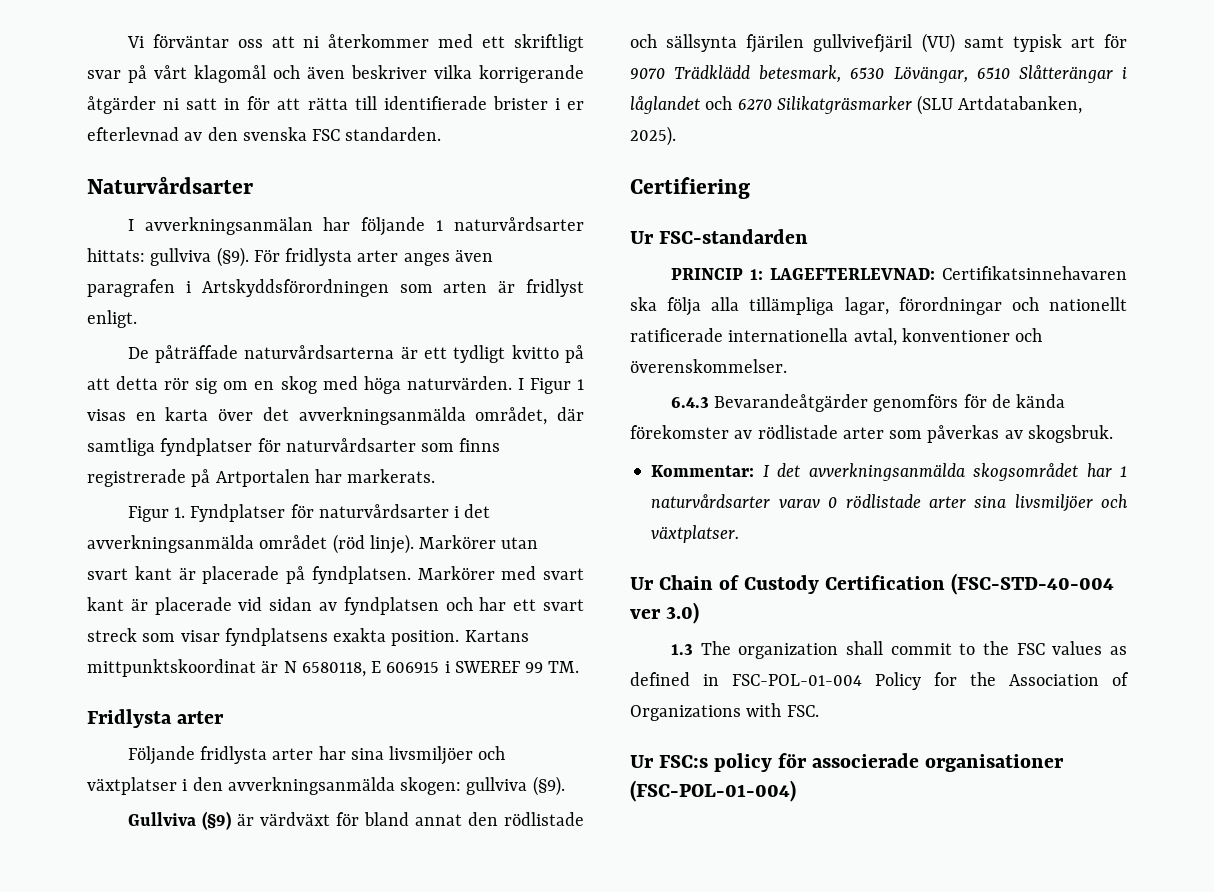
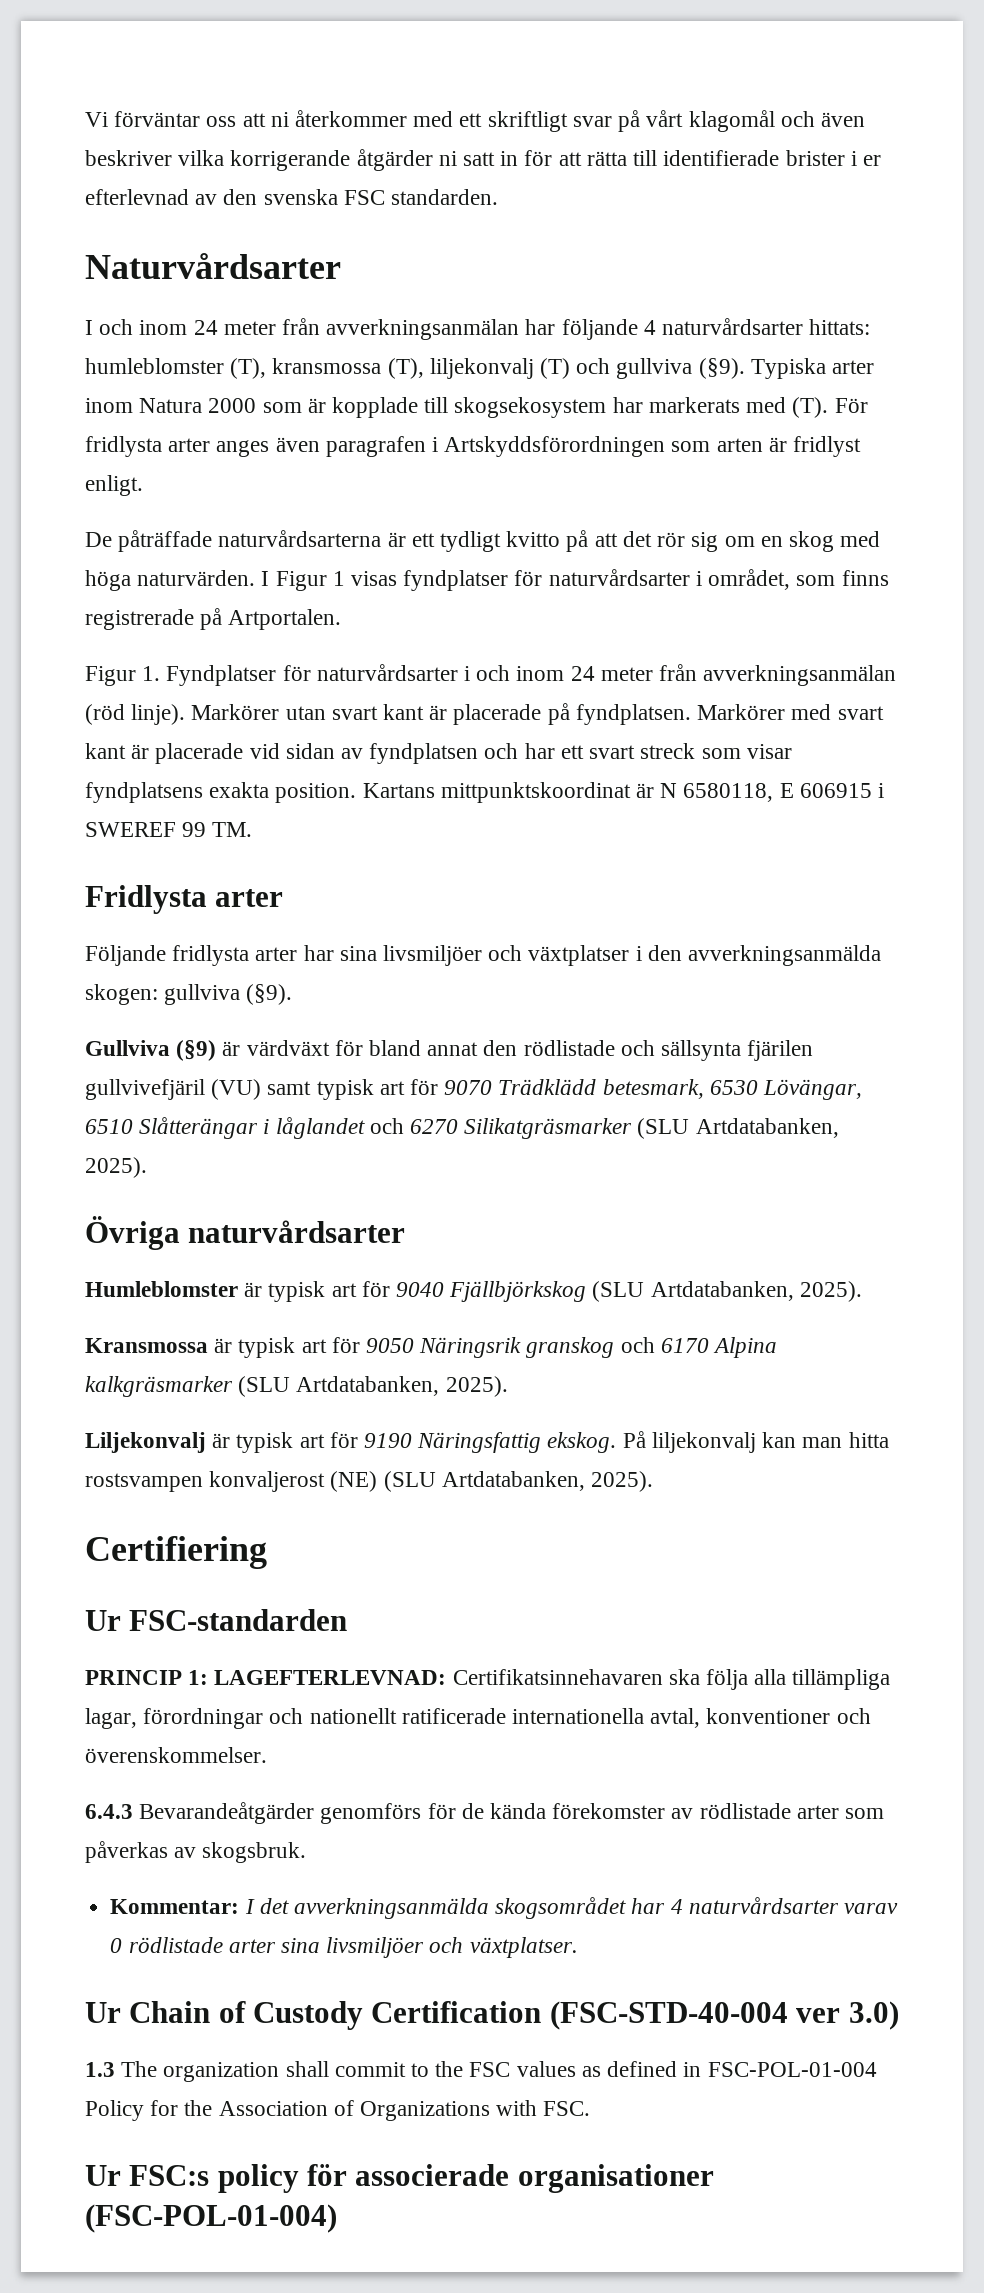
- I avverkningsanmälan har följande 1 naturvårdsarter hittats: gullviva (§9). För fridlysta arter anges även paragrafen i Artskyddsförordningen som arten är fridlyst enligt.
+ I och inom 24 meter från avverkningsanmälan har följande 4 naturvårdsarter hittats: humleblomster (T), kransmossa (T), liljekonvalj (T) och gullviva (§9). Typiska arter inom Natura 2000 som är kopplade till skogsekosystem har markerats med (T). För fridlysta arter anges även paragrafen i Artskyddsförordningen som arten är fridlyst enligt.
- De påträffade naturvårdsarterna är ett tydligt kvitto på att detta rör sig om en skog med höga naturvärden.
+ De påträffade naturvårdsarterna är ett tydligt kvitto på att det rör sig om en skog med höga naturvärden.
- I Figur 1 visas en karta över det avverkningsanmälda området, där samtliga fyndplatser för naturvårdsarter som finns registrerade på Artportalen har markerats.
+ I Figur 1 visas fyndplatser för naturvårdsarter i området, som finns registrerade på Artportalen.
- Figur 1. Fyndplatser för naturvårdsarter i det avverkningsanmälda området (röd linje).
+ Figur 1. Fyndplatser för naturvårdsarter i och inom 24 meter från avverkningsanmälan (röd linje).
+ Övriga naturvårdsarter
+ Humleblomster är typisk art för 9040 Fjällbjörkskog (SLU Artdatabanken, 2025).
+ Kransmossa är typisk art för 9050 Näringsrik granskog och 6170 Alpina kalkgräsmarker (SLU Artdatabanken, 2025).
+ Liljekonvalj är typisk art för 9190 Näringsfattig ekskog. På liljekonvalj kan man hitta rostsvampen konvaljerost (NE) (SLU Artdatabanken, 2025).
- Kommentar: I det avverkningsanmälda skogsområdet har 1 naturvårdsarter varav 0 rödlistade arter sina livsmiljöer och växtplatser.
+ Kommentar: I det avverkningsanmälda skogsområdet har 4 naturvårdsarter varav 0 rödlistade arter sina livsmiljöer och växtplatser.

